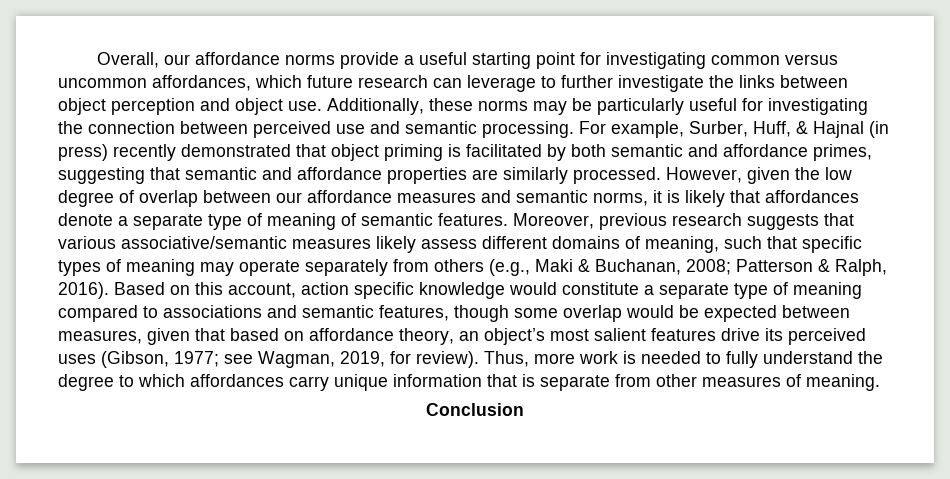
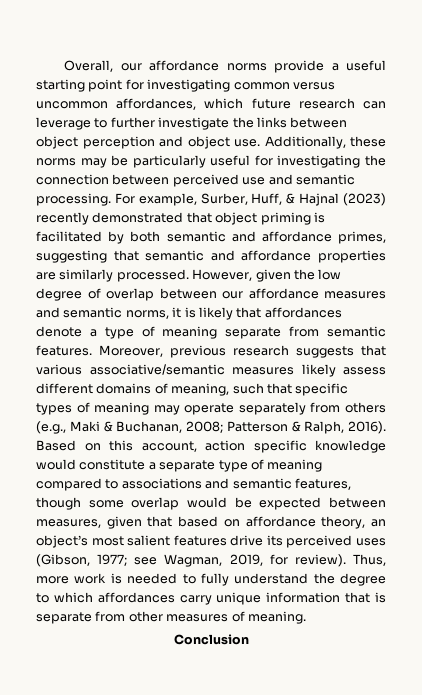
- For example, Surber, Huff, & Hajnal (in press) recently demonstrated that object priming is facilitated by both semantic and affordance primes, suggesting that semantic and affordance properties are similarly processed.
+ For example, Surber, Huff, & Hajnal (2023) recently demonstrated that object priming is facilitated by both semantic and affordance primes, suggesting that semantic and affordance properties are similarly processed.
- However, given the low degree of overlap between our affordance measures and semantic norms, it is likely that affordances denote a separate type of meaning of semantic features.
+ However, given the low degree of overlap between our affordance measures and semantic norms, it is likely that affordances denote a type of meaning separate from semantic features.

